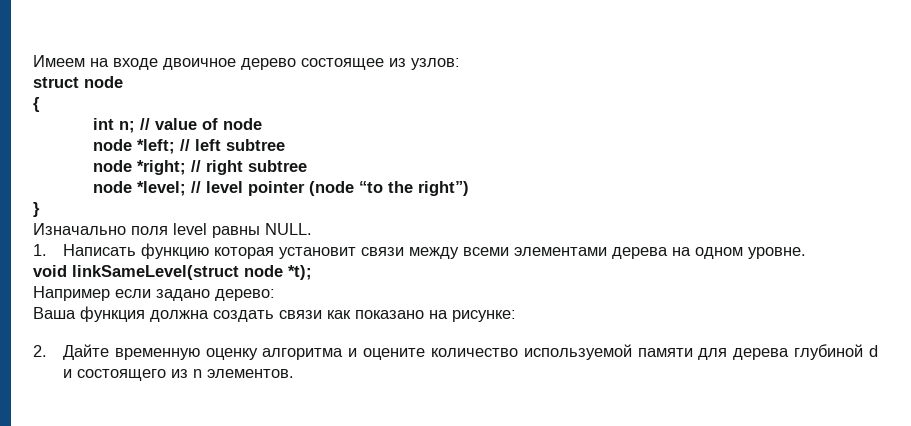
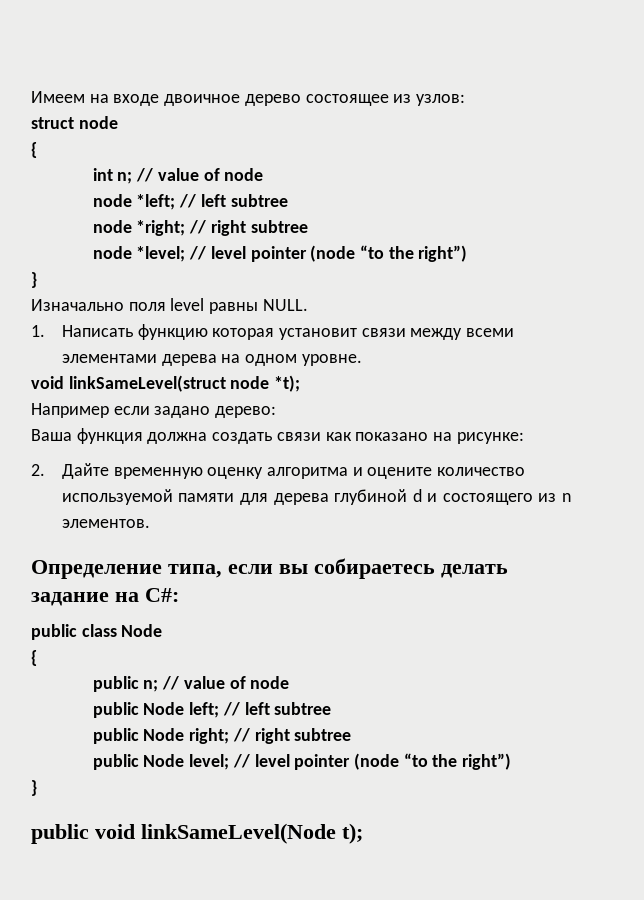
+ Определение типа, если вы собираетесь делать задание на C#:
+ public class Node
+ {
+ public n; // value of node
+ public Node left; // left subtree
+ public Node right; // right subtree
+ public Node level; // level pointer (node “to the right”)
+ }
+ public void linkSameLevel(Node t);

